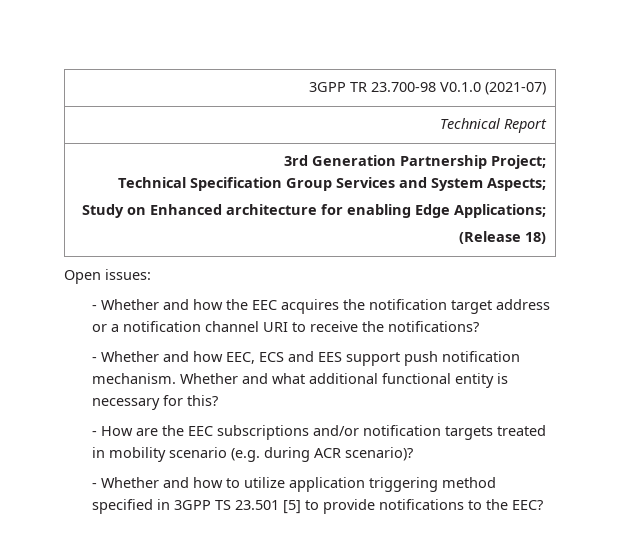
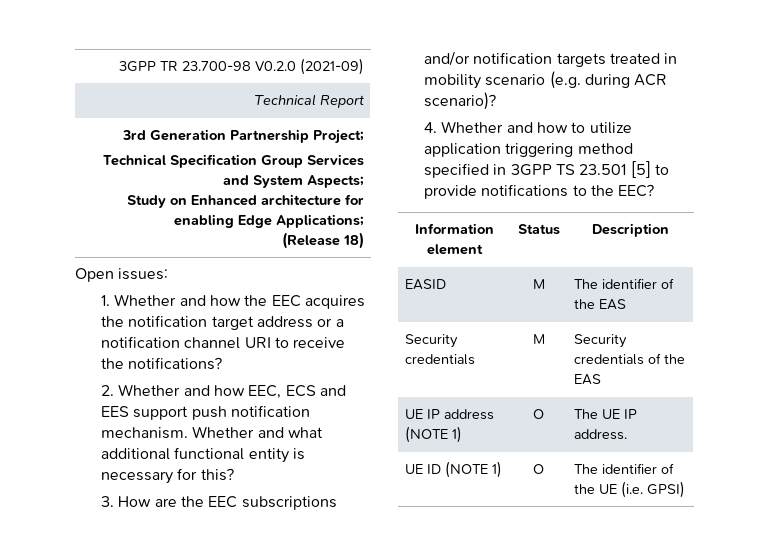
- 3GPP TR 23.700-98 V0.1.0 (2021-07)
+ 3GPP TR 23.700-98 V0.2.0 (2021-09)
- - Whether and how the EEC acquires the notification target address or a notification channel URI to receive the notifications?
+ 1. Whether and how the EEC acquires the notification target address or a notification channel URI to receive the notifications?
- - Whether and how EEC, ECS and EES support push notification mechanism.
+ 2. Whether and how EEC, ECS and EES support push notification mechanism.
- - How are the EEC subscriptions and/or notification targets treated in mobility scenario (e.g. during ACR scenario)?
+ 3. How are the EEC subscriptions and/or notification targets treated in mobility scenario (e.g. during ACR scenario)?
- - Whether and how to utilize application triggering method specified in 3GPP TS 23.501 [5] to provide notifications to the EEC?
+ 4. Whether and how to utilize application triggering method specified in 3GPP TS 23.501 [5] to provide notifications to the EEC?
+ Information element | Status | Description
+ EASID | M | The identifier of the EAS
+ Security credentials | M | Security credentials of the EAS
+ UE IP address (NOTE 1) | O | The UE IP address.
+ UE ID (NOTE 1) | O | The identifier of the UE (i.e. GPSI)

